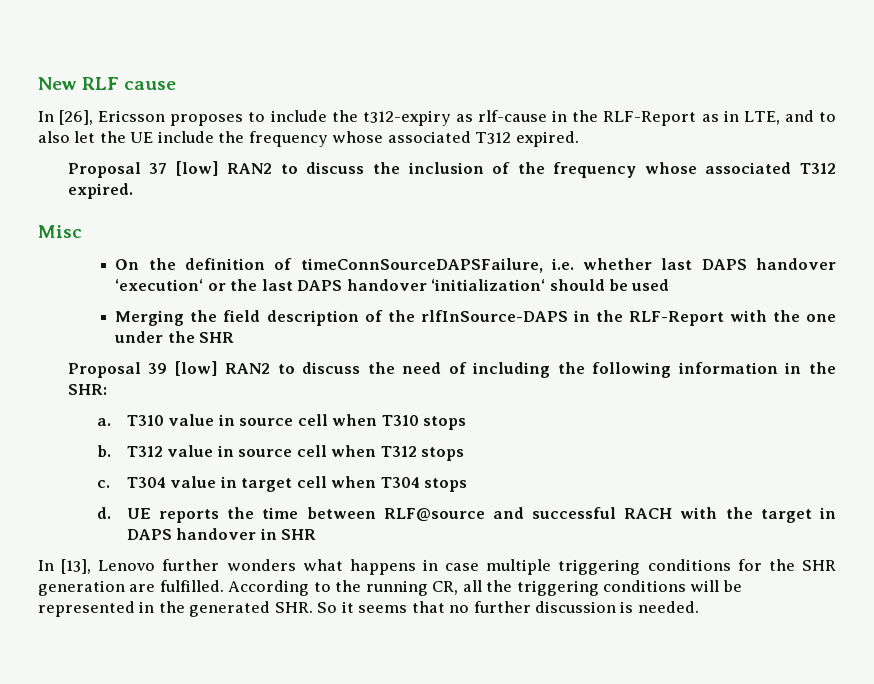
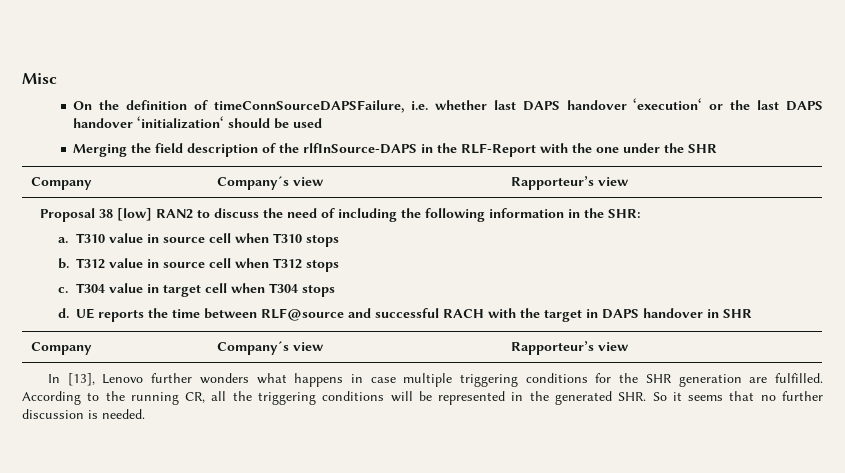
- New RLF cause
- In [26], Ericsson proposes to include the t312-expiry as rlf-cause in the RLF-Report as in LTE, and to also let the UE include the frequency whose associated T312 expired.
- Proposal 37 [low] RAN2 to discuss the inclusion of the frequency whose associated T312 expired.
  Merging the field description of the rlfInSource-DAPS in the RLF-Report with the one under the SHR
- Proposal 39 [low] RAN2 to discuss the need of including the following information in the SHR:
+ Company | Company´s view | Rapporteur’s view
+ Proposal 38 [low] RAN2 to discuss the need of including the following information in the SHR:
  UE reports the time between RLF@source and successful RACH with the target in DAPS handover in SHR
+ Company | Company´s view | Rapporteur’s view

